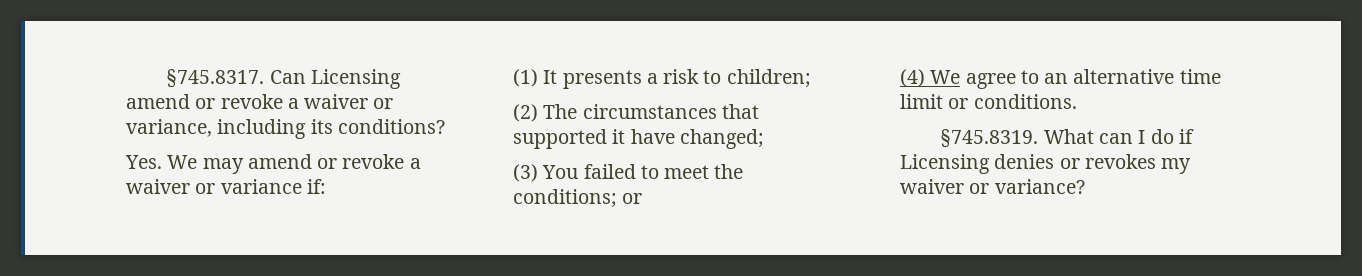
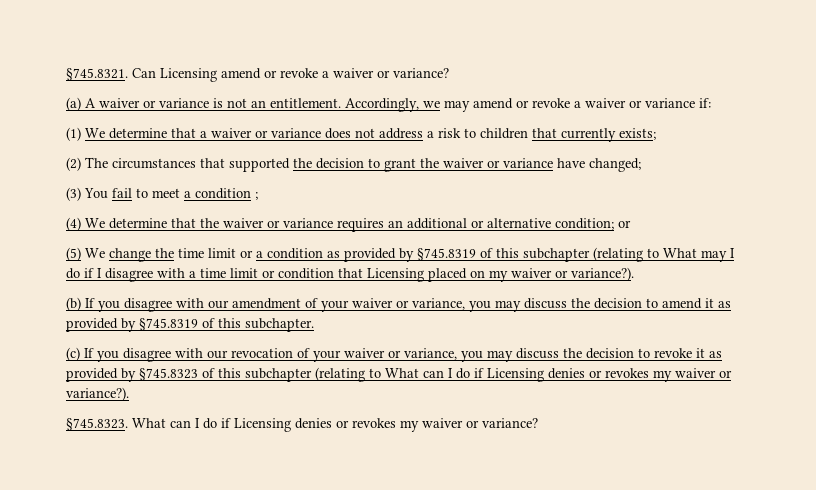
- §745.8317. Can Licensing amend or revoke a waiver or variance, including its conditions?
- Yes. We may amend or revoke a waiver or variance if:
+ §745.8321. Can Licensing amend or revoke a waiver or variance?
+ (a) A waiver or variance is not an entitlement. Accordingly, we may amend or revoke a waiver or variance if:
- (1) It presents a risk to children;
+ (1) We determine that a waiver or variance does not address a risk to children that currently exists;
- (2) The circumstances that supported it have changed;
+ (2) The circumstances that supported the decision to grant the waiver or variance have changed;
- (3) You failed to meet the conditions; or
+ (3) You fail to meet a condition ;
- (4) We agree to an alternative time limit or conditions.
- §745.8319. What can I do if Licensing denies or revokes my waiver or variance?
+ (4) We determine that the waiver or variance requires an additional or alternative condition; or
+ (5) We change the time limit or a condition as provided by §745.8319 of this subchapter (relating to What may I do if I disagree with a time limit or condition that Licensing placed on my waiver or variance?).
+ (b) If you disagree with our amendment of your waiver or variance, you may discuss the decision to amend it as provided by §745.8319 of this subchapter.
+ (c) If you disagree with our revocation of your waiver or variance, you may discuss the decision to revoke it as provided by §745.8323 of this subchapter (relating to What can I do if Licensing denies or revokes my waiver or variance?).
+ §745.8323. What can I do if Licensing denies or revokes my waiver or variance?

